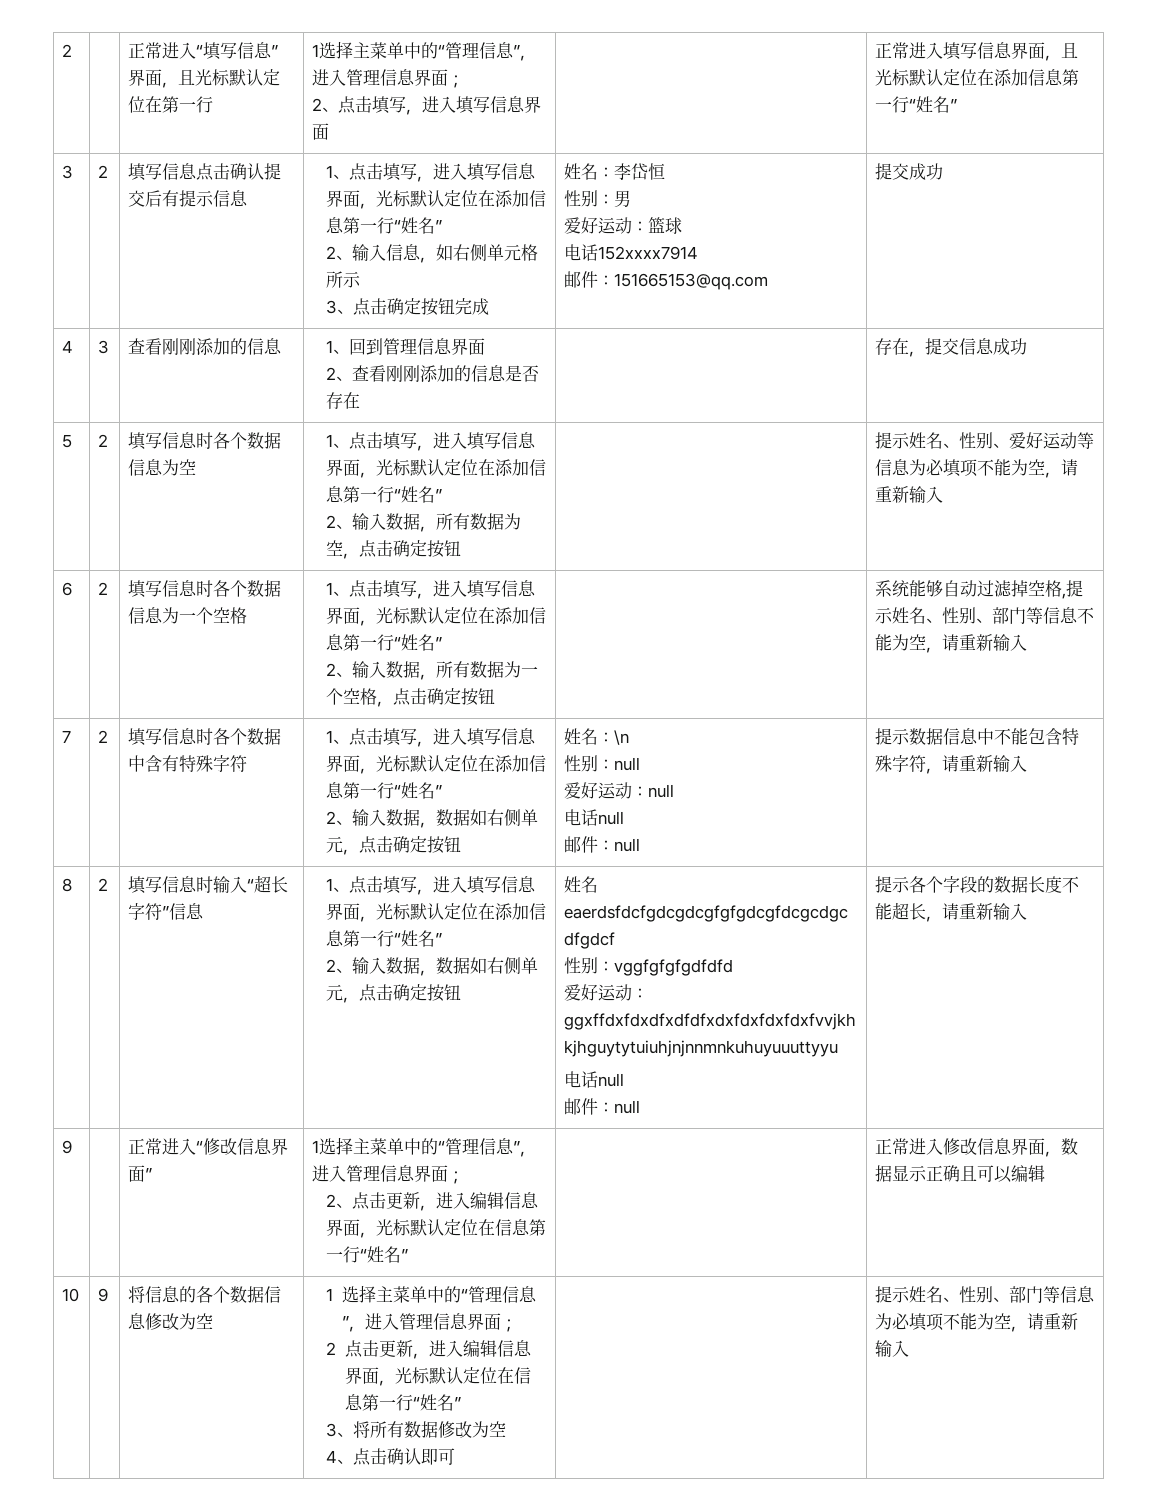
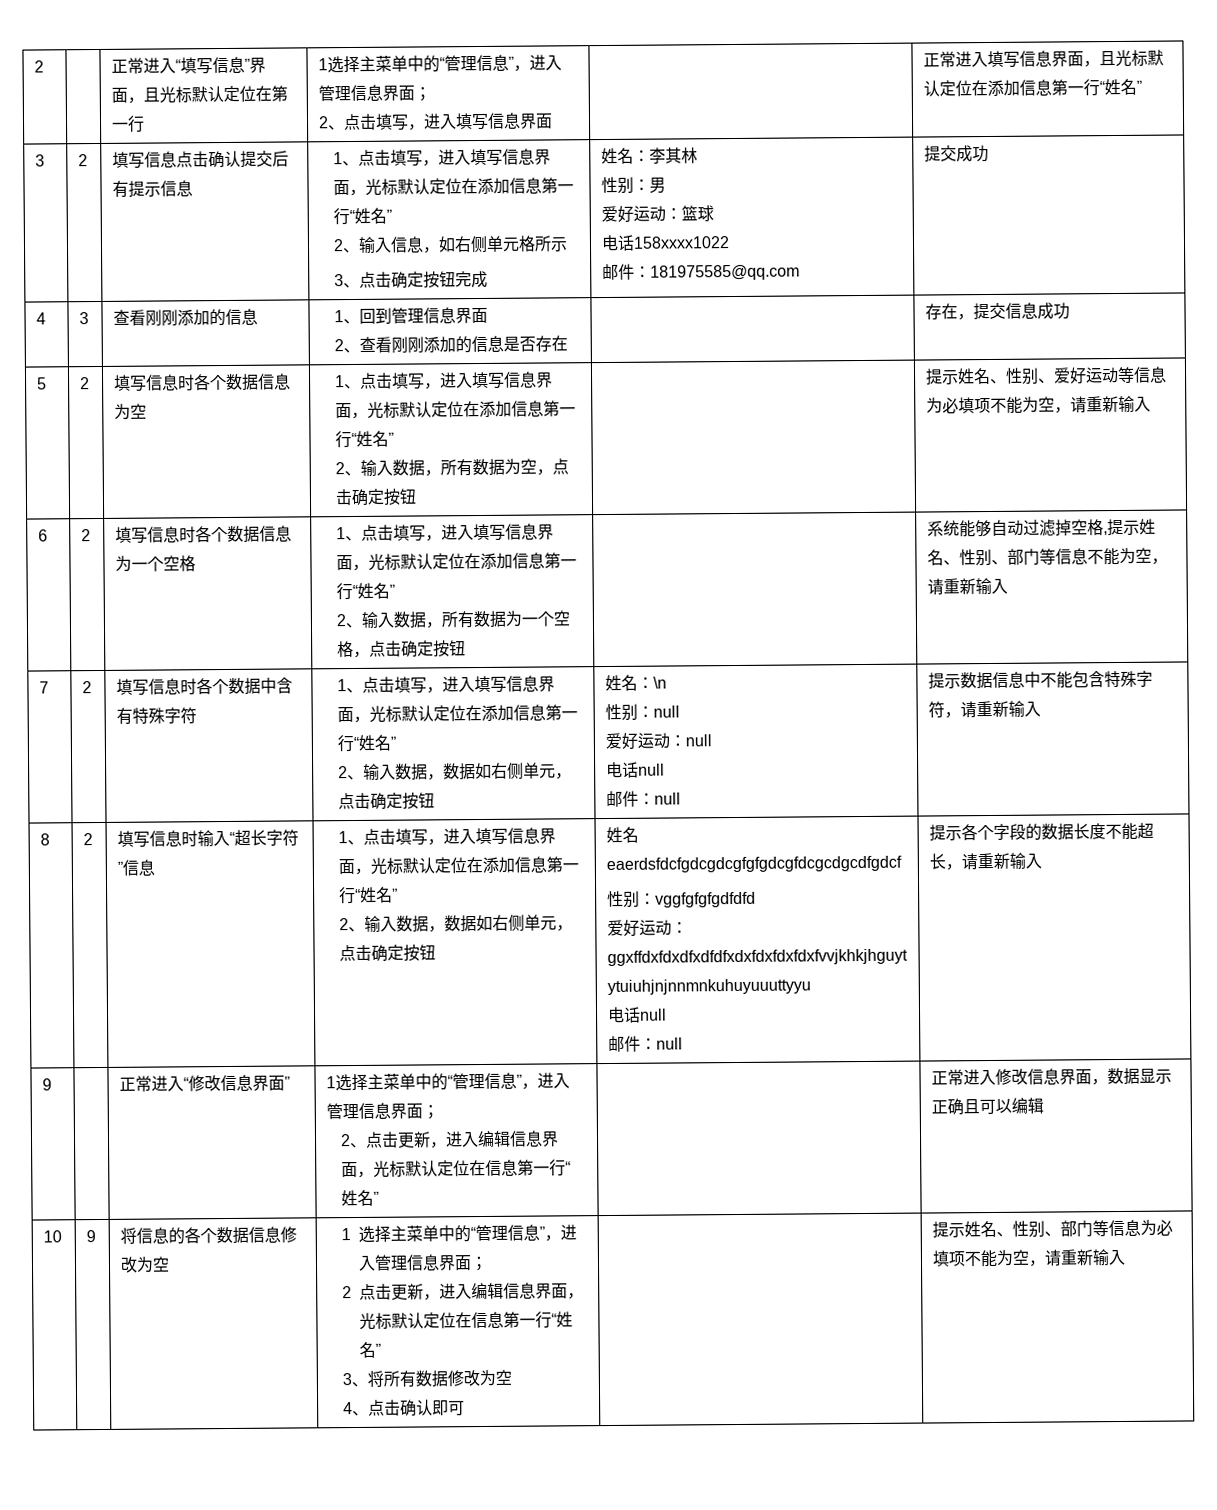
- 姓名：李岱恒
+ 姓名：李其林
- 电话152xxxx7914
- 邮件：151665153@qq.com
+ 电话158xxxx1022
+ 邮件：181975585@qq.com

